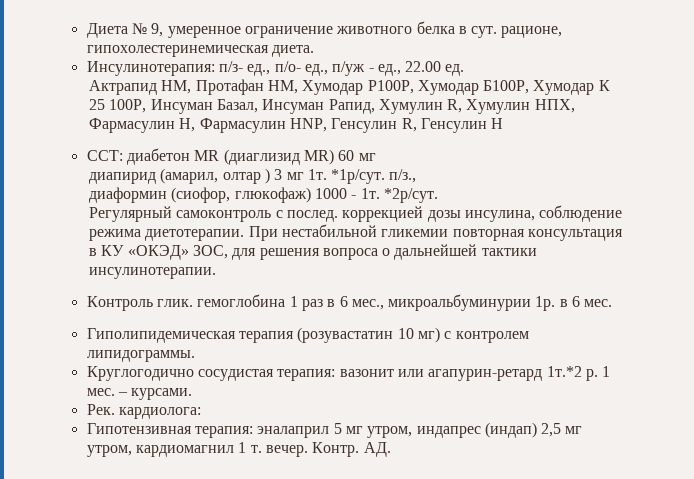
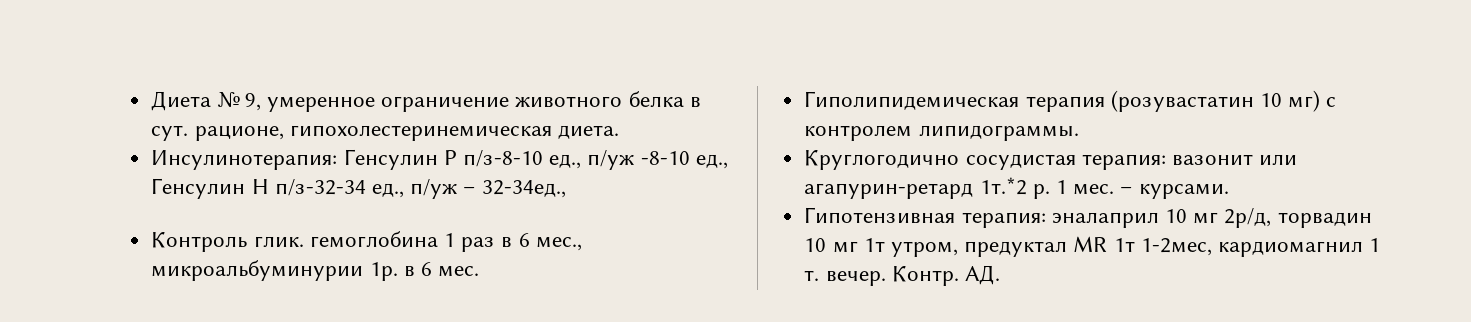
- Инсулинотерапия: п/з- ед., п/о- ед., п/уж - ед., 22.00 ед.
- Актрапид НМ, Протафан НМ, Хумодар Р100Р, Хумодар Б100Р, Хумодар К 25 100Р, Инсуман Базал, Инсуман Рапид, Хумулин R, Хумулин НПХ, Фармасулин Н, Фармасулин НNР, Генсулин R, Генсулин Н
- ССТ: диабетон МR (диаглизид МR) 60 мг
- диапирид (амарил, олтар ) 3 мг 1т. *1р/сут. п/з.,
- диаформин (сиофор, глюкофаж) 1000 - 1т. *2р/сут.
- Регулярный самоконтроль с послед. коррекцией дозы инсулина, соблюдение режима диетотерапии. При нестабильной гликемии повторная консультация в КУ «ОКЭД» ЗОС, для решения вопроса о дальнейшей тактики инсулинотерапии.
+ Инсулинотерапия: Генсулин Р п/з-8-10 ед., п/уж -8-10 ед., Генсулин Н п/з-32-34 ед., п/уж – 32-34ед.,
- Рек. кардиолога:
- Гипотензивная терапия: эналаприл 5 мг утром, индапрес (индап) 2,5 мг утром, кардиомагнил 1 т. вечер.
+ Гипотензивная терапия: эналаприл 10 мг 2р/д, торвадин 10 мг 1т утром, предуктал MR 1т 1-2мес, кардиомагнил 1 т. вечер.

